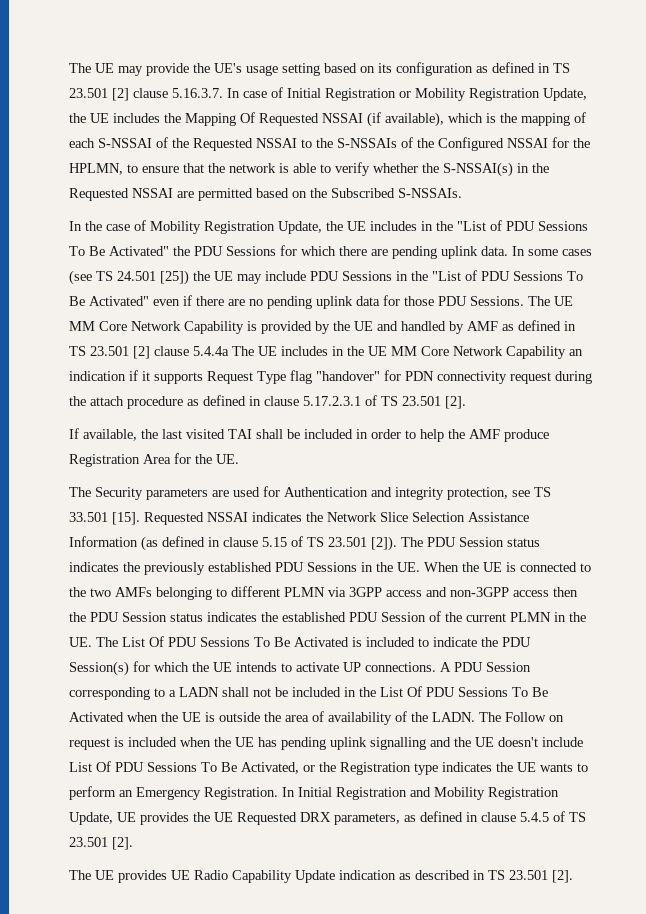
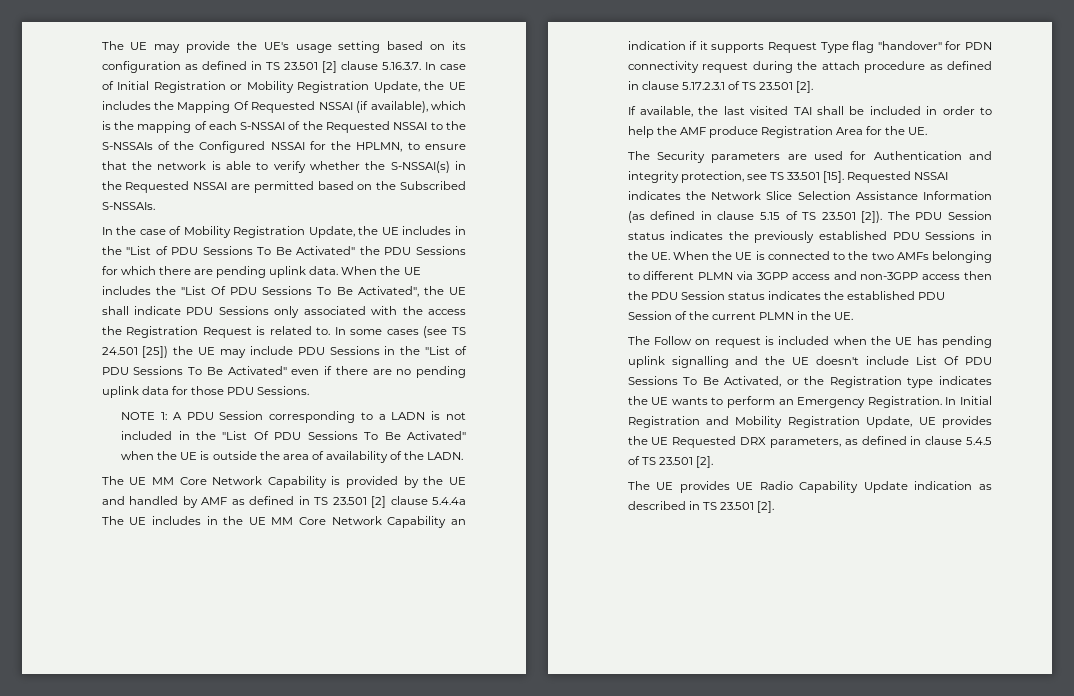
+ When the UE includes the "List Of PDU Sessions To Be Activated", the UE shall indicate PDU Sessions only associated with the access the Registration Request is related to.
- In some cases (see TS 24.501 [25]) the UE may include PDU Sessions in the "List of PDU Sessions To Be Activated" even if there are no pending uplink data for those PDU Sessions. The UE MM Core Network Capability is provided by the UE and handled by AMF as defined in TS 23.501 [2] clause 5.4.4a The UE includes in the UE MM Core Network Capability an indication if it supports Request Type flag "handover" for PDN connectivity request during the attach procedure as defined in clause 5.17.2.3.1 of TS 23.501 [2].
+ In some cases (see TS 24.501 [25]) the UE may include PDU Sessions in the "List of PDU Sessions To Be Activated" even if there are no pending uplink data for those PDU Sessions.
+ NOTE 1: A PDU Session corresponding to a LADN is not included in the "List Of PDU Sessions To Be Activated" when the UE is outside the area of availability of the LADN.
+ The UE MM Core Network Capability is provided by the UE and handled by AMF as defined in TS 23.501 [2] clause 5.4.4a The UE includes in the UE MM Core Network Capability an indication if it supports Request Type flag "handover" for PDN connectivity request during the attach procedure as defined in clause 5.17.2.3.1 of TS 23.501 [2].
- The PDU Session status indicates the previously established PDU Sessions in the UE. When the UE is connected to the two AMFs belonging to different PLMN via 3GPP access and non-3GPP access then the PDU Session status indicates the established PDU Session of the current PLMN in the UE. The List Of PDU Sessions To Be Activated is included to indicate the PDU Session(s) for which the UE intends to activate UP connections. A PDU Session corresponding to a LADN shall not be included in the List Of PDU Sessions To Be Activated when the UE is outside the area of availability of the LADN. The Follow on request is included when the UE has pending uplink signalling and the UE doesn't include List Of PDU Sessions To Be Activated, or the Registration type indicates the UE wants to perform an Emergency Registration.
+ The PDU Session status indicates the previously established PDU Sessions in the UE. When the UE is connected to the two AMFs belonging to different PLMN via 3GPP access and non-3GPP access then the PDU Session status indicates the established PDU Session of the current PLMN in the UE.
+ The Follow on request is included when the UE has pending uplink signalling and the UE doesn't include List Of PDU Sessions To Be Activated, or the Registration type indicates the UE wants to perform an Emergency Registration.

